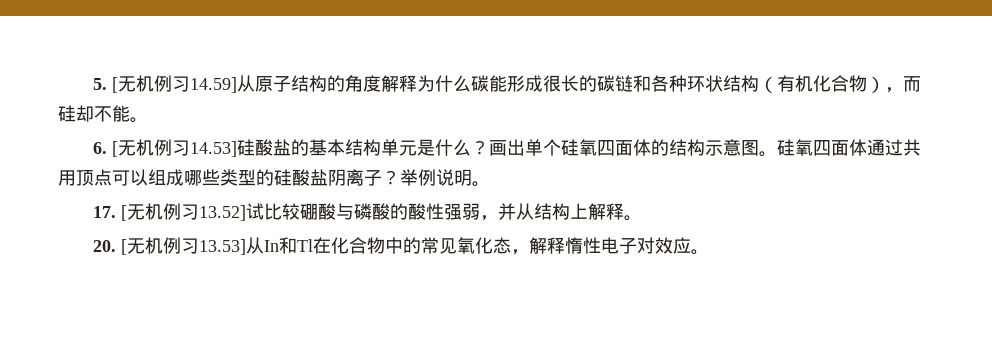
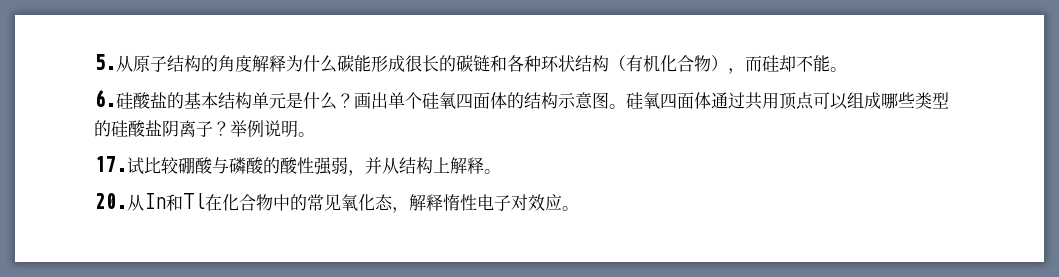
- 5. [无机例习14.59]从原子结构的角度解释为什么碳能形成很长的碳链和各种环状结构（有机化合物），而硅却不能。
+ 5.从原子结构的角度解释为什么碳能形成很长的碳链和各种环状结构（有机化合物），而硅却不能。
- 6. [无机例习14.53]硅酸盐的基本结构单元是什么？
+ 6.硅酸盐的基本结构单元是什么？
- 17. [无机例习13.52]试比较硼酸与磷酸的酸性强弱，并从结构上解释。
+ 17.试比较硼酸与磷酸的酸性强弱，并从结构上解释。
- 20. [无机例习13.53]从In和Tl在化合物中的常见氧化态，解释惰性电子对效应。
+ 20.从In和Tl在化合物中的常见氧化态，解释惰性电子对效应。

